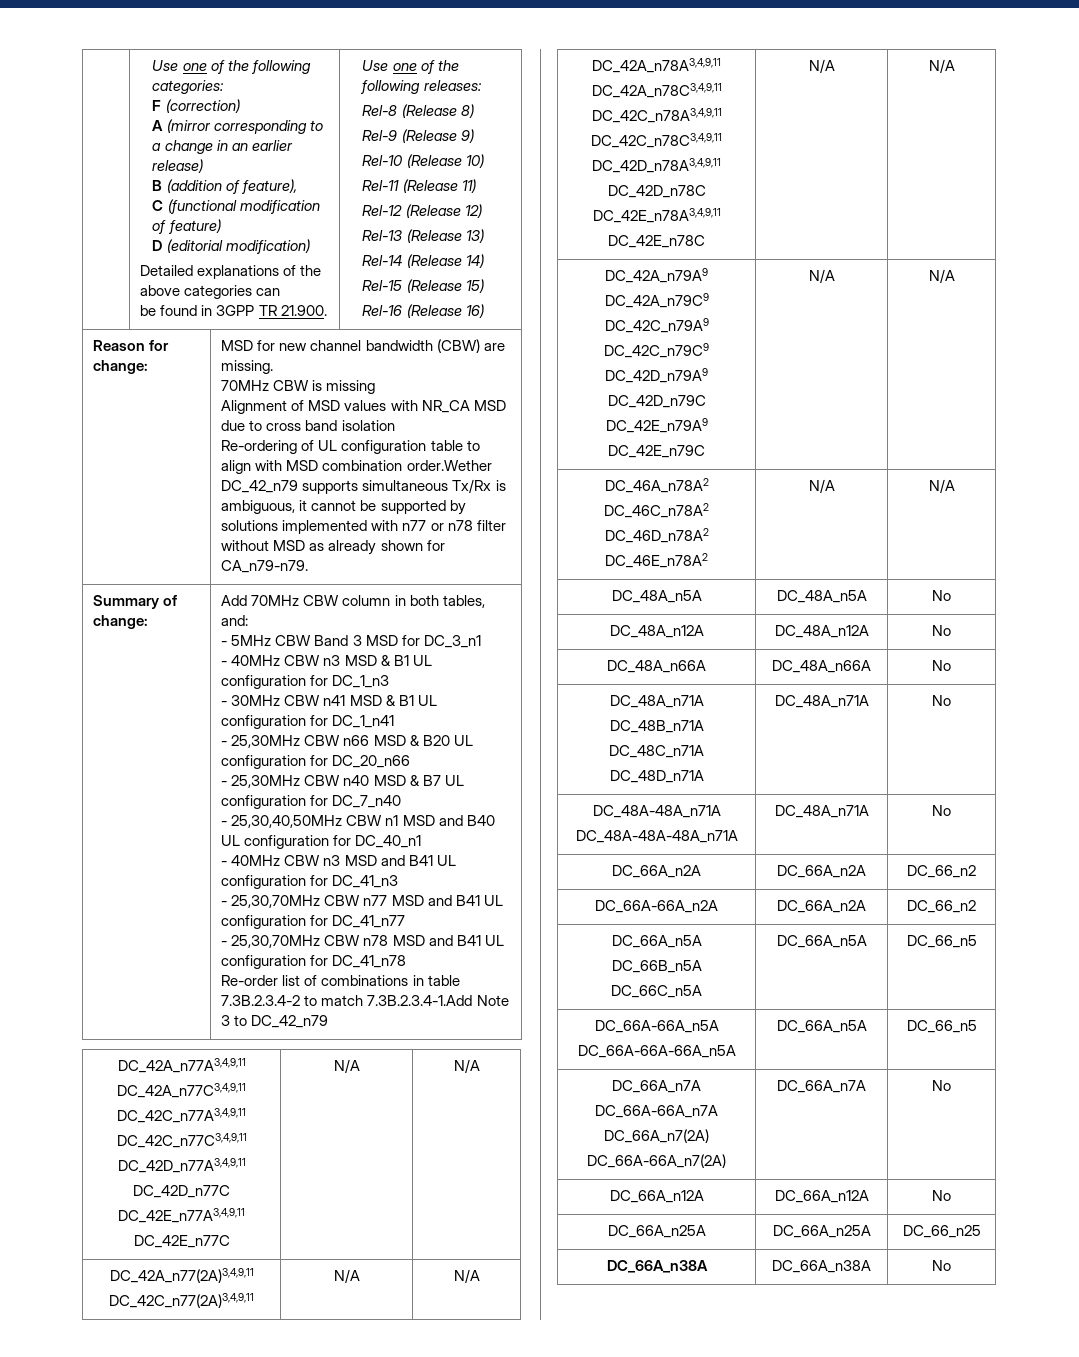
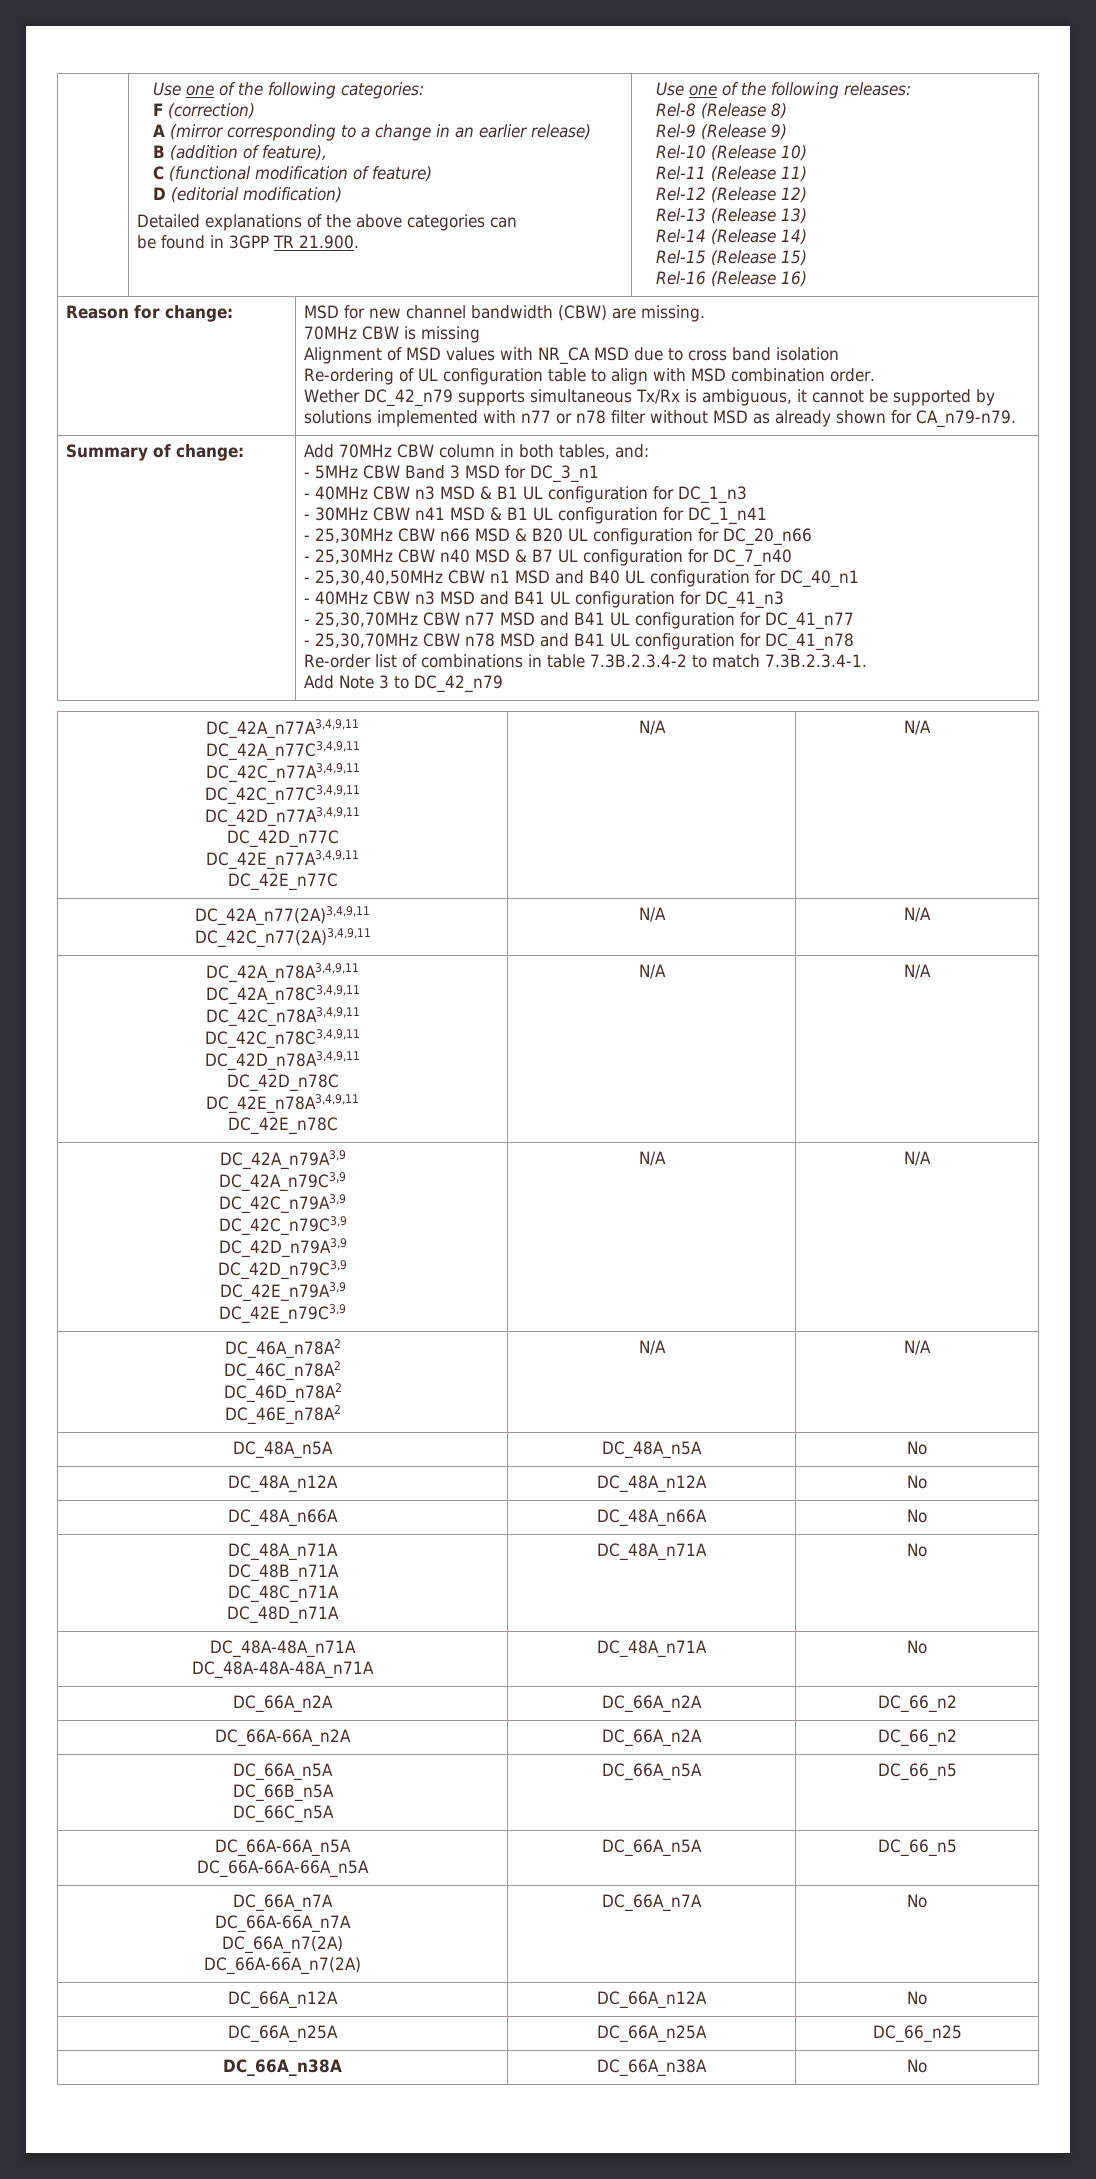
- Re-ordering of UL configuration table to align with MSD combination order.Wether DC_42_n79 supports simultaneous Tx/Rx is ambiguous, it cannot be supported by solutions implemented with n77 or n78 filter without MSD as already shown for CA_n79-n79.
+ Re-ordering of UL configuration table to align with MSD combination order.
+ Wether DC_42_n79 supports simultaneous Tx/Rx is ambiguous, it cannot be supported by solutions implemented with n77 or n78 filter without MSD as already shown for CA_n79-n79.
- Re-order list of combinations in table 7.3B.2.3.4-2 to match 7.3B.2.3.4-1.Add Note 3 to DC_42_n79
+ Re-order list of combinations in table 7.3B.2.3.4-2 to match 7.3B.2.3.4-1.
+ Add Note 3 to DC_42_n79
- DC_42A_n79A9
- DC_42A_n79C9
- DC_42C_n79A9
- DC_42C_n79C9
- DC_42D_n79A9
- DC_42D_n79C
- DC_42E_n79A9
- DC_42E_n79C | N/A | N/A
+ DC_42A_n79A3,9
+ DC_42A_n79C3,9
+ DC_42C_n79A3,9
+ DC_42C_n79C3,9
+ DC_42D_n79A3,9
+ DC_42D_n79C3,9
+ DC_42E_n79A3,9
+ DC_42E_n79C3,9 | N/A | N/A

